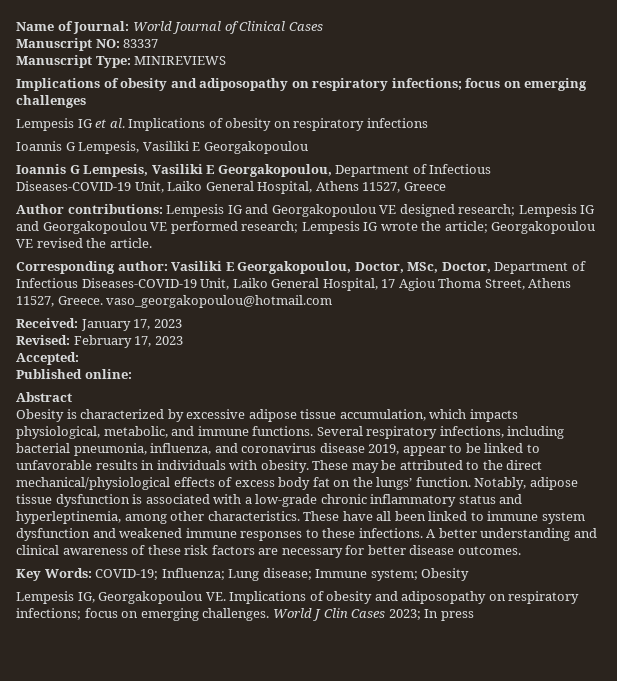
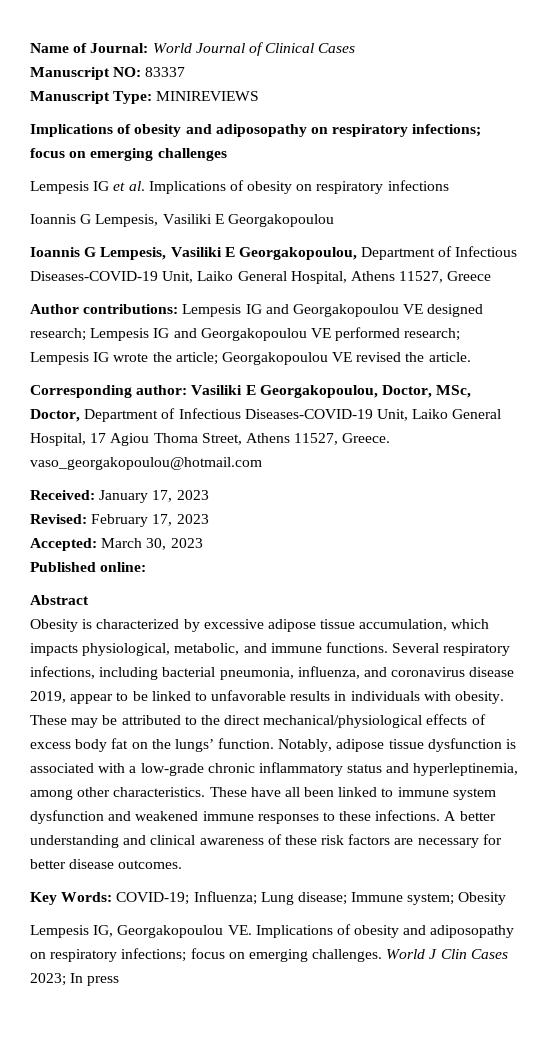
- Accepted:
+ Accepted: March 30, 2023

